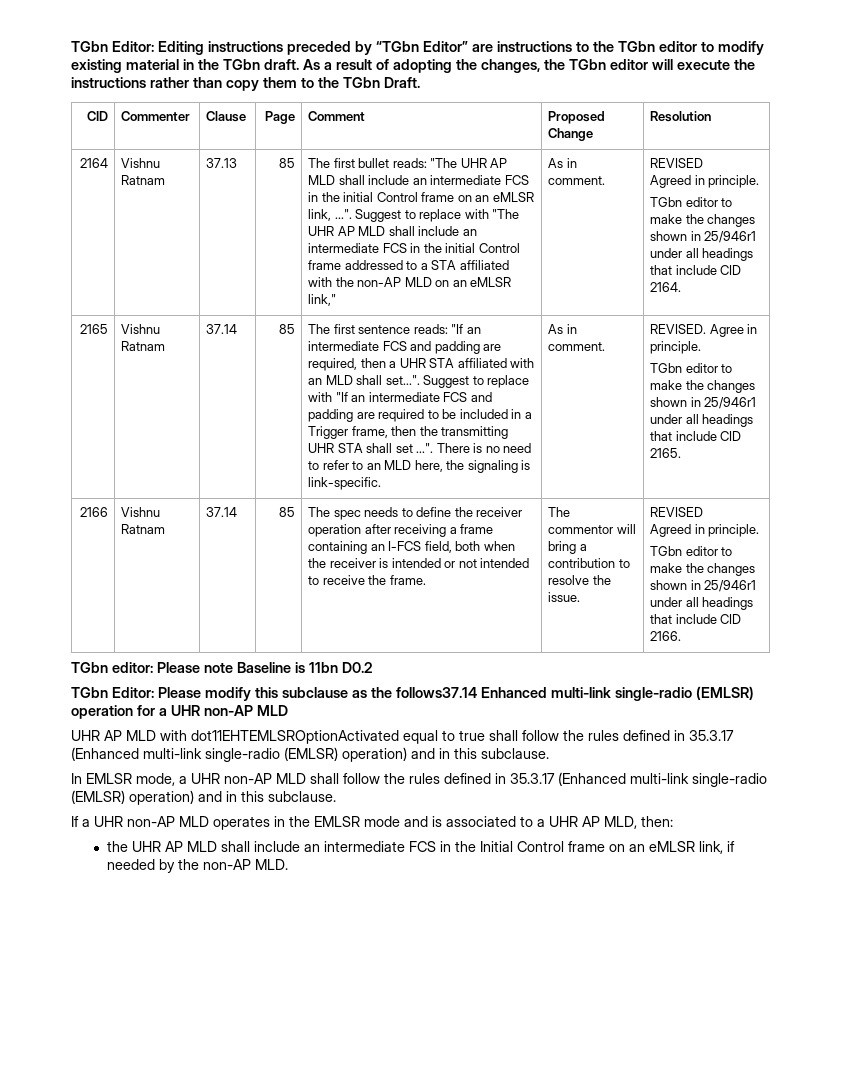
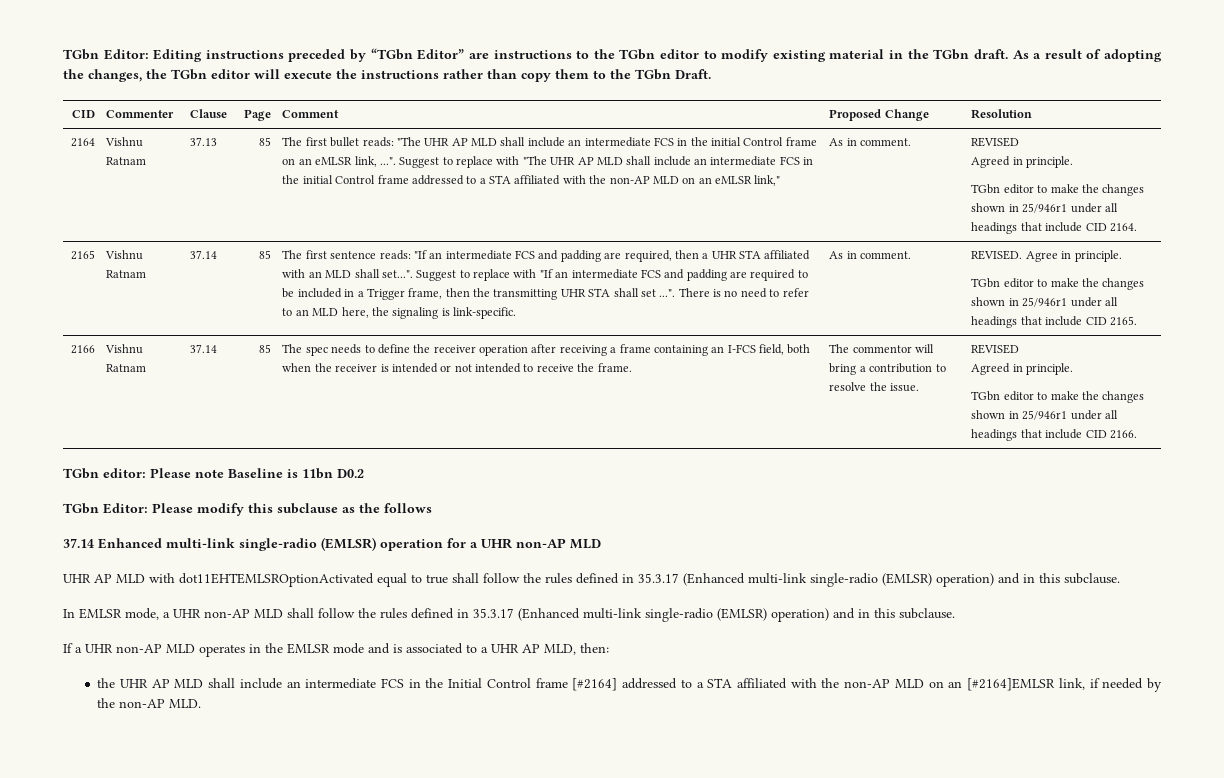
- TGbn Editor: Please modify this subclause as the follows37.14 Enhanced multi-link single-radio (EMLSR) operation for a UHR non-AP MLD
+ TGbn Editor: Please modify this subclause as the follows
+ 37.14 Enhanced multi-link single-radio (EMLSR) operation for a UHR non-AP MLD
- the UHR AP MLD shall include an intermediate FCS in the Initial Control frame on an eMLSR link, if needed by the non-AP MLD.
+ the UHR AP MLD shall include an intermediate FCS in the Initial Control frame [#2164] addressed to a STA affiliated with the non-AP MLD on an [#2164]EMLSR link, if needed by the non-AP MLD.

